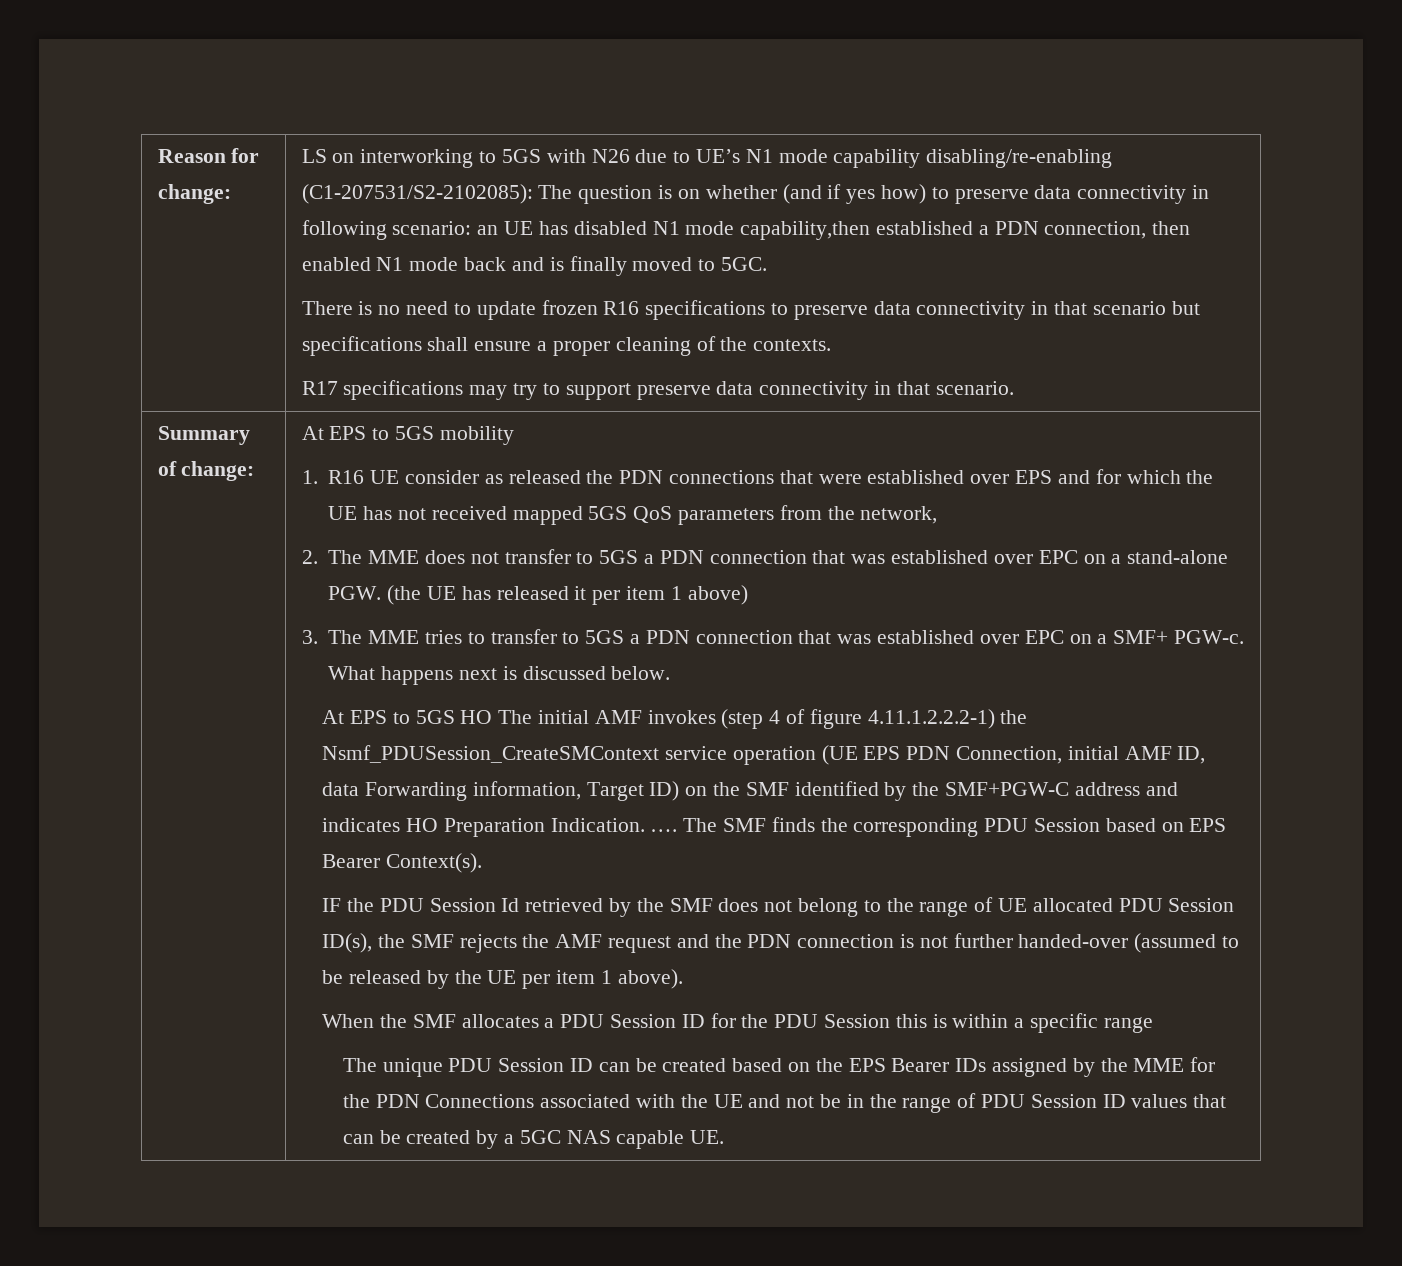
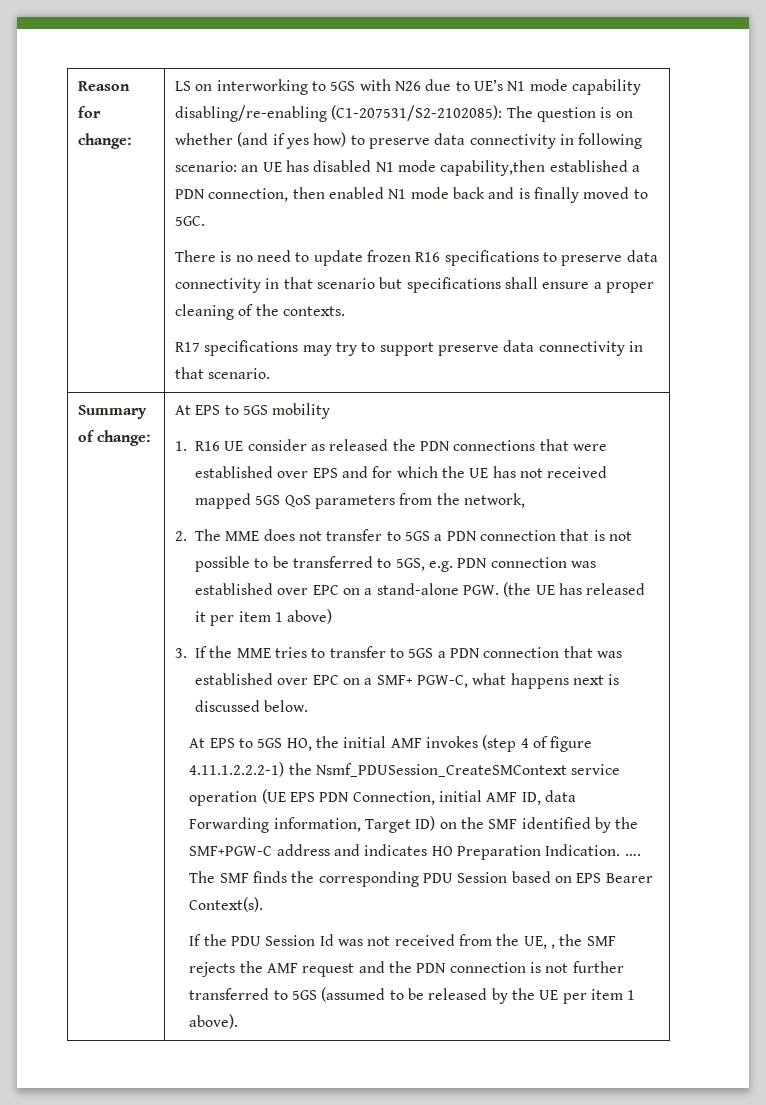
- 2. The MME does not transfer to 5GS a PDN connection that was established over EPC on a stand-alone PGW. (the UE has released it per item 1 above)
+ 2. The MME does not transfer to 5GS a PDN connection that is not possible to be transferred to 5GS, e.g. PDN connection was established over EPC on a stand-alone PGW. (the UE has released it per item 1 above)
- 3. The MME tries to transfer to 5GS a PDN connection that was established over EPC on a SMF+ PGW-c. What happens next is discussed below.
+ 3. If the MME tries to transfer to 5GS a PDN connection that was established over EPC on a SMF+ PGW-C, what happens next is discussed below.
- At EPS to 5GS HO The initial AMF invokes (step 4 of figure 4.11.1.2.2.2-1) the Nsmf_PDUSession_CreateSMContext service operation (UE EPS PDN Connection, initial AMF ID, data Forwarding information, Target ID) on the SMF identified by the SMF+PGW-C address and indicates HO Preparation Indication.
+ At EPS to 5GS HO, the initial AMF invokes (step 4 of figure 4.11.1.2.2.2-1) the Nsmf_PDUSession_CreateSMContext service operation (UE EPS PDN Connection, initial AMF ID, data Forwarding information, Target ID) on the SMF identified by the SMF+PGW-C address and indicates HO Preparation Indication.
- IF the PDU Session Id retrieved by the SMF does not belong to the range of UE allocated PDU Session ID(s), the SMF rejects the AMF request and the PDN connection is not further handed-over (assumed to be released by the UE per item 1 above).
+ If the PDU Session Id was not received from the UE, , the SMF rejects the AMF request and the PDN connection is not further transferred to 5GS (assumed to be released by the UE per item 1 above).
- When the SMF allocates a PDU Session ID for the PDU Session this is within a specific range
- The unique PDU Session ID can be created based on the EPS Bearer IDs assigned by the MME for the PDN Connections associated with the UE and not be in the range of PDU Session ID values that can be created by a 5GC NAS capable UE.

